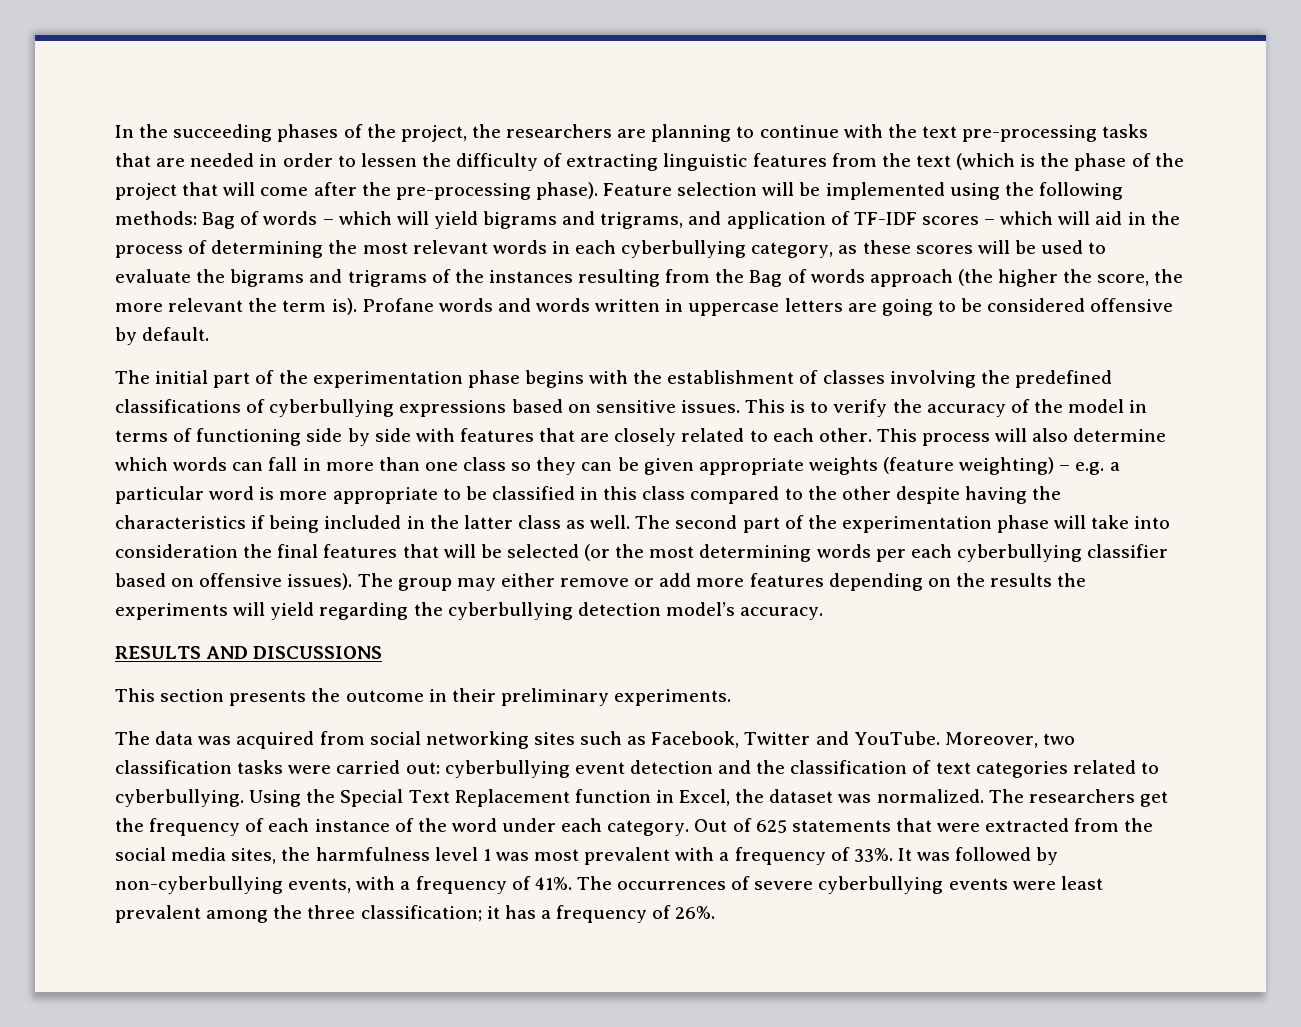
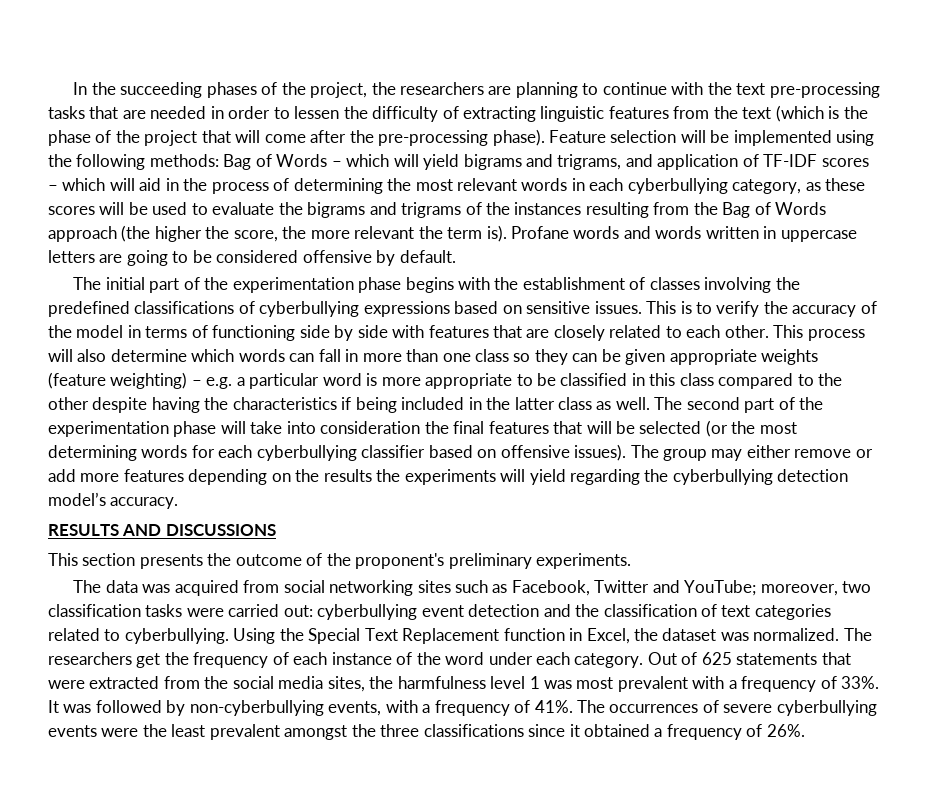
- Bag of words – which will yield bigrams and trigrams, and application of TF-IDF scores – which will aid in the process of determining the most relevant words in each cyberbullying category, as these scores will be used to evaluate the bigrams and trigrams of the instances resulting from the Bag of words approach (the higher the score, the more relevant the term is).
+ Bag of Words – which will yield bigrams and trigrams, and application of TF-IDF scores – which will aid in the process of determining the most relevant words in each cyberbullying category, as these scores will be used to evaluate the bigrams and trigrams of the instances resulting from the Bag of Words approach (the higher the score, the more relevant the term is).
- The second part of the experimentation phase will take into consideration the final features that will be selected (or the most determining words per each cyberbullying classifier based on offensive issues).
+ The second part of the experimentation phase will take into consideration the final features that will be selected (or the most determining words for each cyberbullying classifier based on offensive issues).
- This section presents the outcome in their preliminary experiments.
+ This section presents the outcome of the proponent's preliminary experiments.
- The data was acquired from social networking sites such as Facebook, Twitter and YouTube. Moreover, two classification tasks were carried out: cyberbullying event detection and the classification of text categories related to cyberbullying.
+ The data was acquired from social networking sites such as Facebook, Twitter and YouTube; moreover, two classification tasks were carried out: cyberbullying event detection and the classification of text categories related to cyberbullying.
- The occurrences of severe cyberbullying events were least prevalent among the three classification; it has a frequency of 26%.
+ The occurrences of severe cyberbullying events were the least prevalent amongst the three classifications since it obtained a frequency of 26%.

